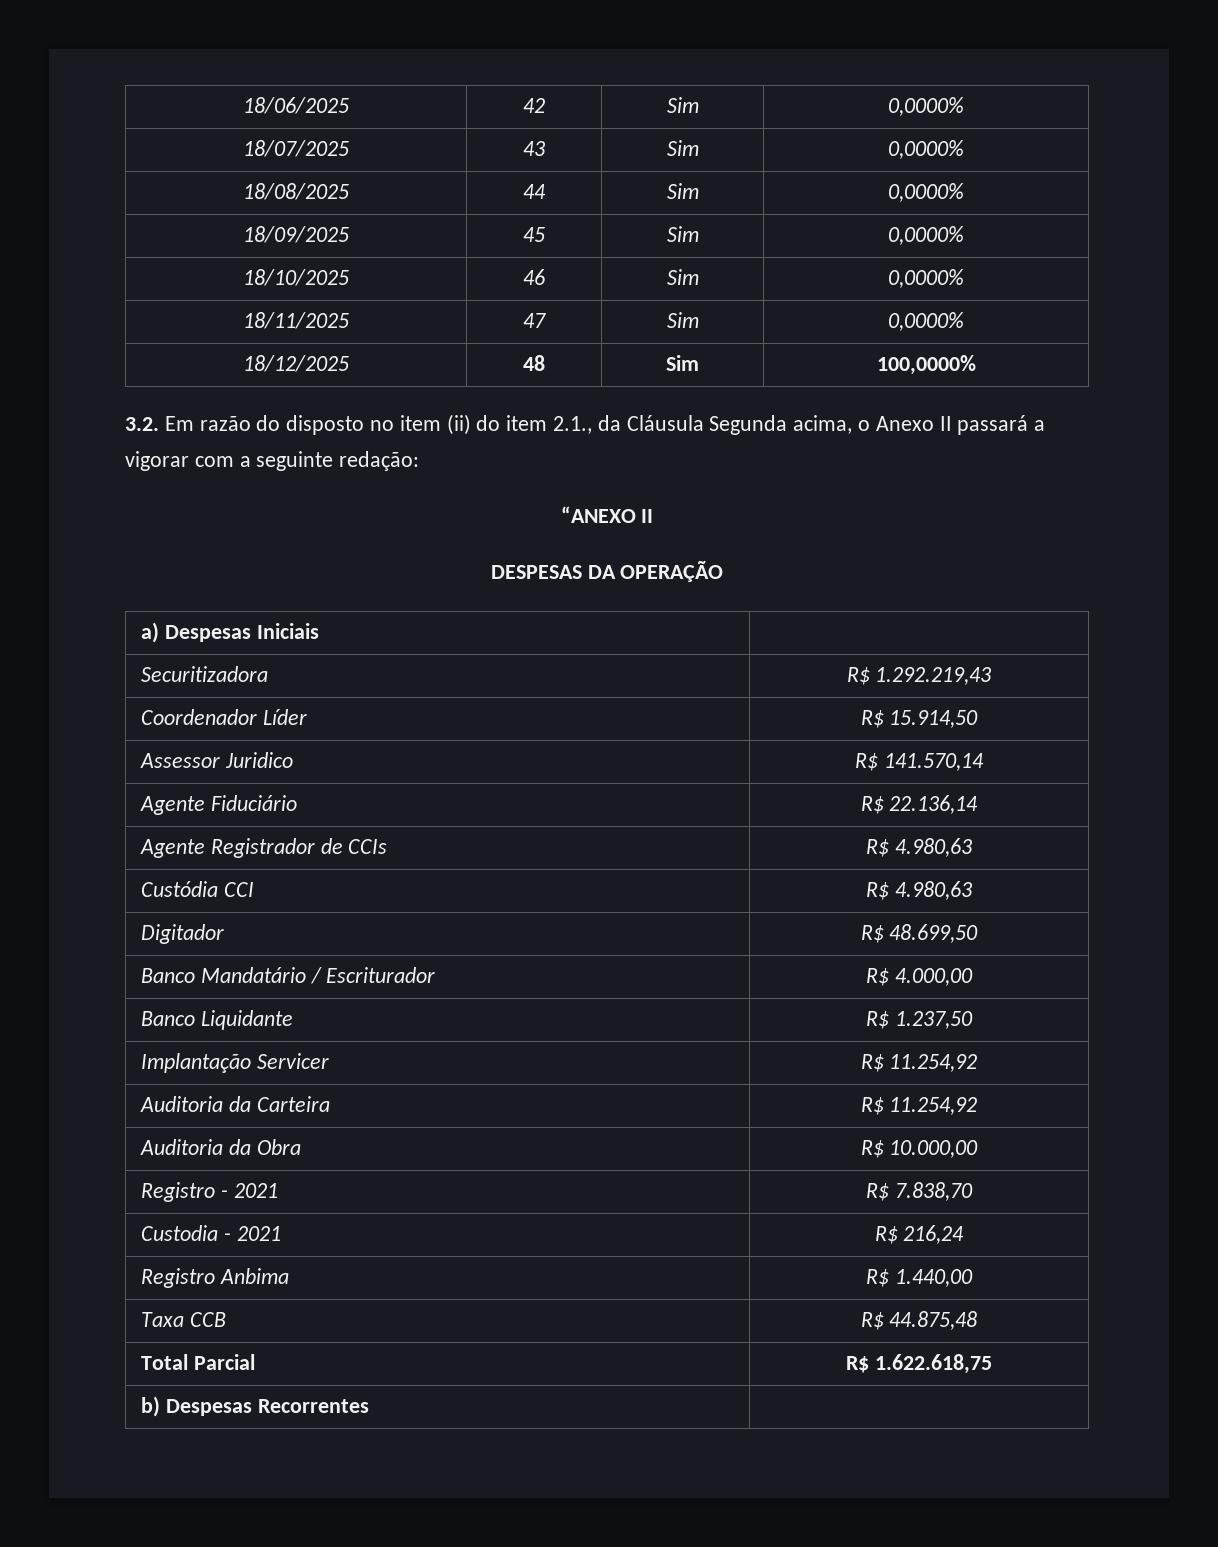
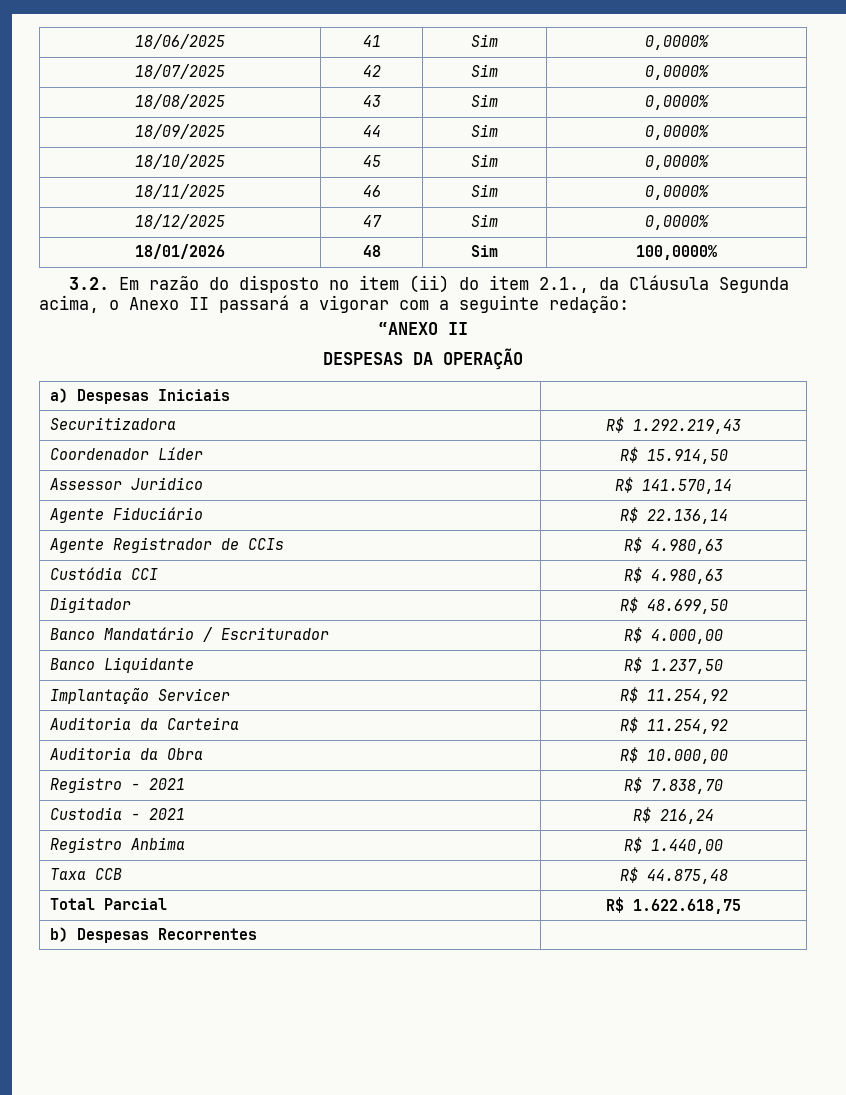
- 18/06/2025 | 42 | Sim | 0,0000%
+ 18/06/2025 | 41 | Sim | 0,0000%
+ 18/07/2025 | 42 | Sim | 0,0000%
- 18/07/2025 | 43 | Sim | 0,0000%
+ 18/08/2025 | 43 | Sim | 0,0000%
- 18/08/2025 | 44 | Sim | 0,0000%
+ 18/09/2025 | 44 | Sim | 0,0000%
- 18/09/2025 | 45 | Sim | 0,0000%
+ 18/10/2025 | 45 | Sim | 0,0000%
- 18/10/2025 | 46 | Sim | 0,0000%
+ 18/11/2025 | 46 | Sim | 0,0000%
- 18/11/2025 | 47 | Sim | 0,0000%
+ 18/12/2025 | 47 | Sim | 0,0000%
- 18/12/2025 | 48 | Sim | 100,0000%
+ 18/01/2026 | 48 | Sim | 100,0000%

